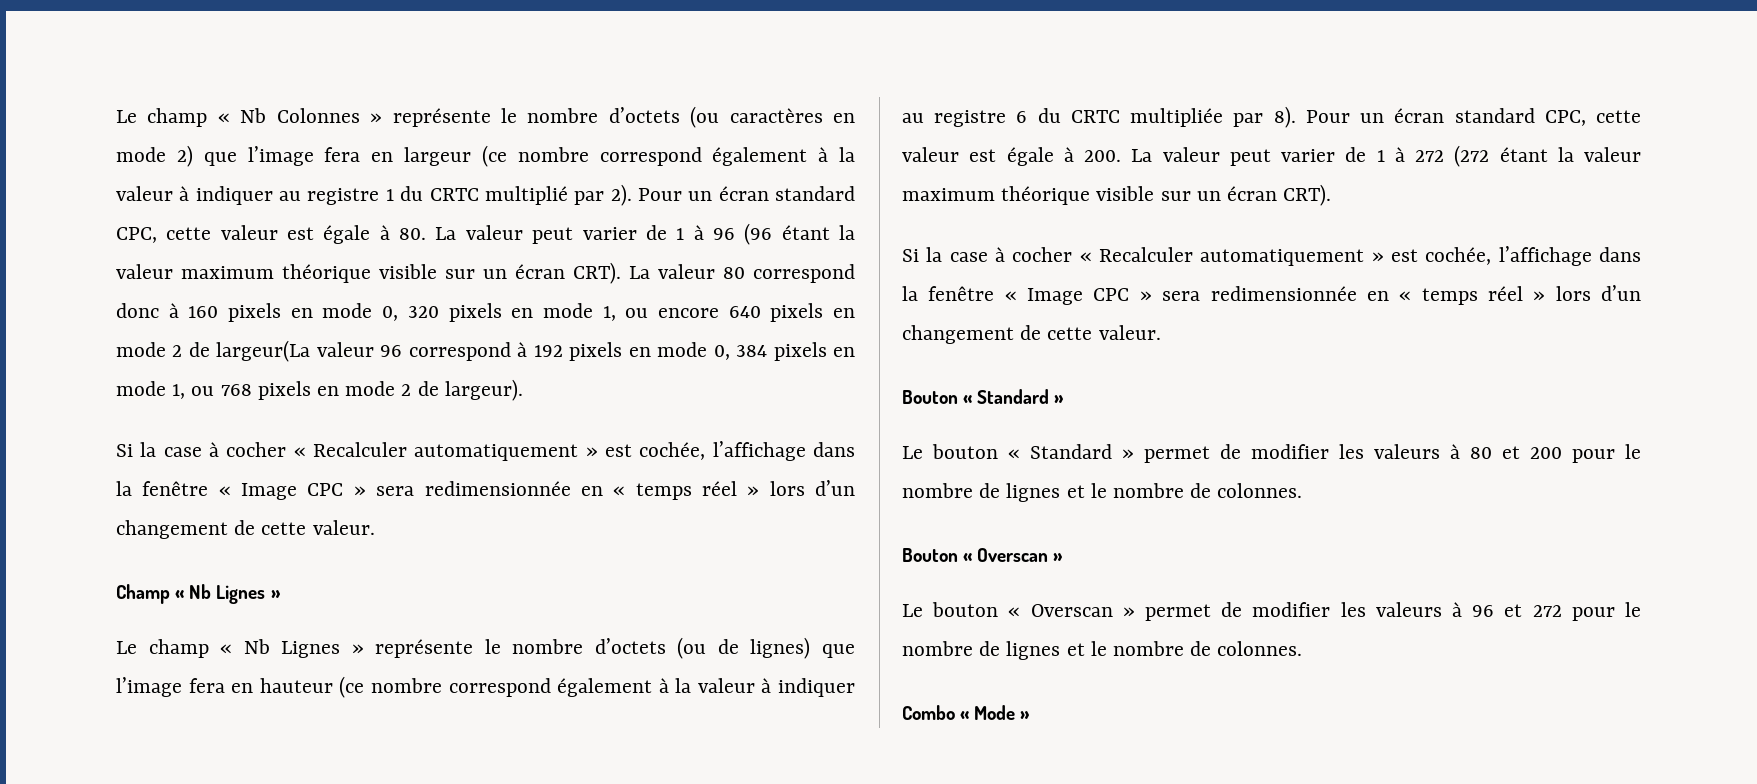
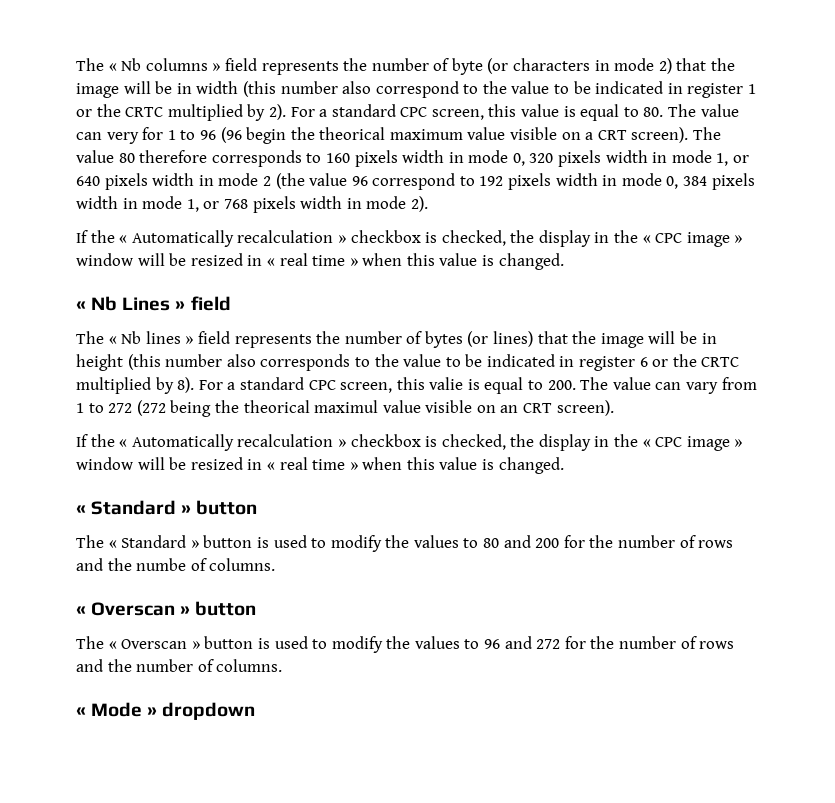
- Le champ « Nb Colonnes » représente le nombre d’octets (ou caractères en mode 2) que l’image fera en largeur (ce nombre correspond également à la valeur à indiquer au registre 1 du CRTC multiplié par 2). Pour un écran standard CPC, cette valeur est égale à 80. La valeur peut varier de 1 à 96 (96 étant la valeur maximum théorique visible sur un écran CRT). La valeur 80 correspond donc à 160 pixels en mode 0, 320 pixels en mode 1, ou encore 640 pixels en mode 2 de largeur(La valeur 96 correspond à 192 pixels en mode 0, 384 pixels en mode 1, ou 768 pixels en mode 2 de largeur).
- Si la case à cocher « Recalculer automatiquement » est cochée, l’affichage dans la fenêtre « Image CPC » sera redimensionnée en « temps réel » lors d’un changement de cette valeur.
- Champ « Nb Lignes »
- Le champ « Nb Lignes » représente le nombre d’octets (ou de lignes) que l’image fera en hauteur (ce nombre correspond également à la valeur à indiquer au registre 6 du CRTC multipliée par 8). Pour un écran standard CPC, cette valeur est égale à 200. La valeur peut varier de 1 à 272 (272 étant la valeur maximum théorique visible sur un écran CRT).
- Si la case à cocher « Recalculer automatiquement » est cochée, l’affichage dans la fenêtre « Image CPC » sera redimensionnée en « temps réel » lors d’un changement de cette valeur.
- Bouton « Standard »
- Le bouton « Standard » permet de modifier les valeurs à 80 et 200 pour le nombre de lignes et le nombre de colonnes.
- Bouton « Overscan »
- Le bouton « Overscan » permet de modifier les valeurs à 96 et 272 pour le nombre de lignes et le nombre de colonnes.
- Combo « Mode »
+ The « Nb columns » field represents the number of byte (or characters in mode 2) that the image will be in width (this number also correspond to the value to be indicated in register 1 or the CRTC multiplied by 2). For a standard CPC screen, this value is equal to 80. The value can very for 1 to 96 (96 begin the theorical maximum value visible on a CRT screen). The value 80 therefore corresponds to 160 pixels width in mode 0, 320 pixels width in mode 1, or 640 pixels width in mode 2 (the value 96 correspond to 192 pixels width in mode 0, 384 pixels width in mode 1, or 768 pixels width in mode 2).
+ If the « Automatically recalculation » checkbox is checked, the display in the « CPC image » window will be resized in « real time » when this value is changed.
+ « Nb Lines » field
+ The « Nb lines » field represents the number of bytes (or lines) that the image will be in height (this number also corresponds to the value to be indicated in register 6 or the CRTC multiplied by 8). For a standard CPC screen, this valie is equal to 200. The value can vary from 1 to 272 (272 being the theorical maximul value visible on an CRT screen).
+ If the « Automatically recalculation » checkbox is checked, the display in the « CPC image » window will be resized in « real time » when this value is changed.
+ « Standard » button
+ The « Standard » button is used to modify the values to 80 and 200 for the number of rows and the numbe of columns.
+ « Overscan » button
+ The « Overscan » button is used to modify the values to 96 and 272 for the number of rows and the number of columns.
+ « Mode » dropdown

